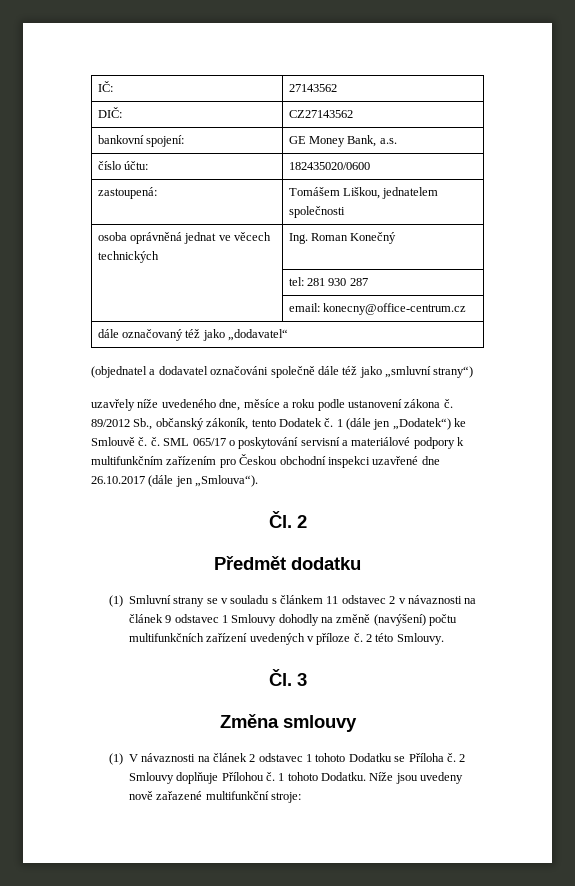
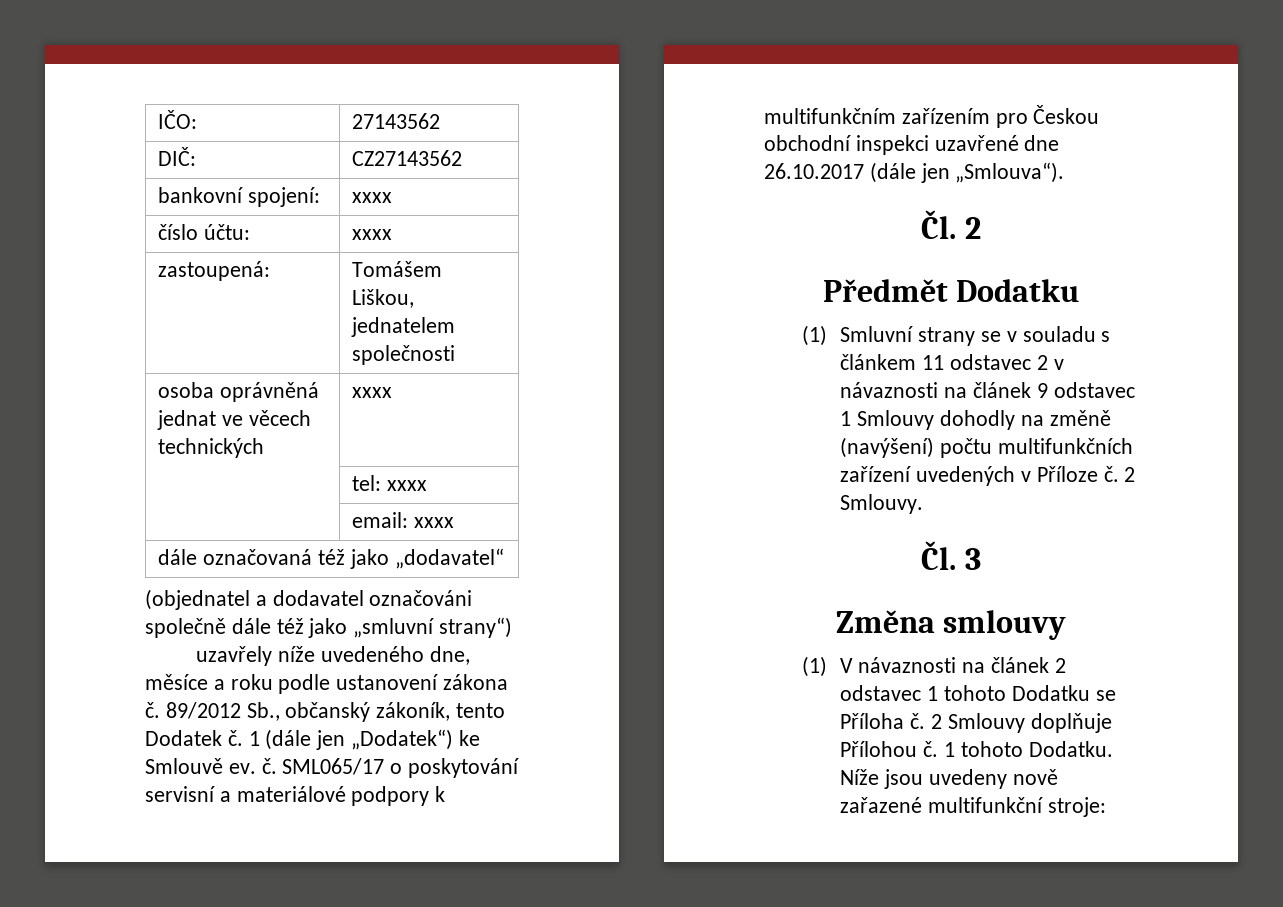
- IČ: | 27143562
+ IČO: | 27143562
- bankovní spojení: | GE Money Bank, a.s.
+ bankovní spojení: | xxxx
- číslo účtu: | 182435020/0600
+ číslo účtu: | xxxx
- osoba oprávněná jednat ve věcech technických | Ing. Roman Konečný
- | tel: 281 930 287
+ osoba oprávněná jednat ve věcech technických | xxxx
+ | tel: xxxx
- | email: konecny@office-centrum.cz
- dále označovaný též jako „dodavatel“
+ | email: xxxx
+ dále označovaná též jako „dodavatel“
- 1 (dále jen „Dodatek“) ke Smlouvě č. č. SML 065/17 o poskytování servisní a materiálové podpory k multifunkčním zařízením pro Českou obchodní inspekci uzavřené dne 26.10.2017 (dále jen „Smlouva“).
+ 1 (dále jen „Dodatek“) ke Smlouvě ev. č. SML065/17 o poskytování servisní a materiálové podpory k multifunkčním zařízením pro Českou obchodní inspekci uzavřené dne 26.10.2017 (dále jen „Smlouva“).
- Předmět dodatku
+ Předmět Dodatku
- (1) Smluvní strany se v souladu s článkem 11 odstavec 2 v návaznosti na článek 9 odstavec 1 Smlouvy dohodly na změně (navýšení) počtu multifunkčních zařízení uvedených v příloze č. 2 této Smlouvy.
+ (1) Smluvní strany se v souladu s článkem 11 odstavec 2 v návaznosti na článek 9 odstavec 1 Smlouvy dohodly na změně (navýšení) počtu multifunkčních zařízení uvedených v Příloze č. 2 Smlouvy.

